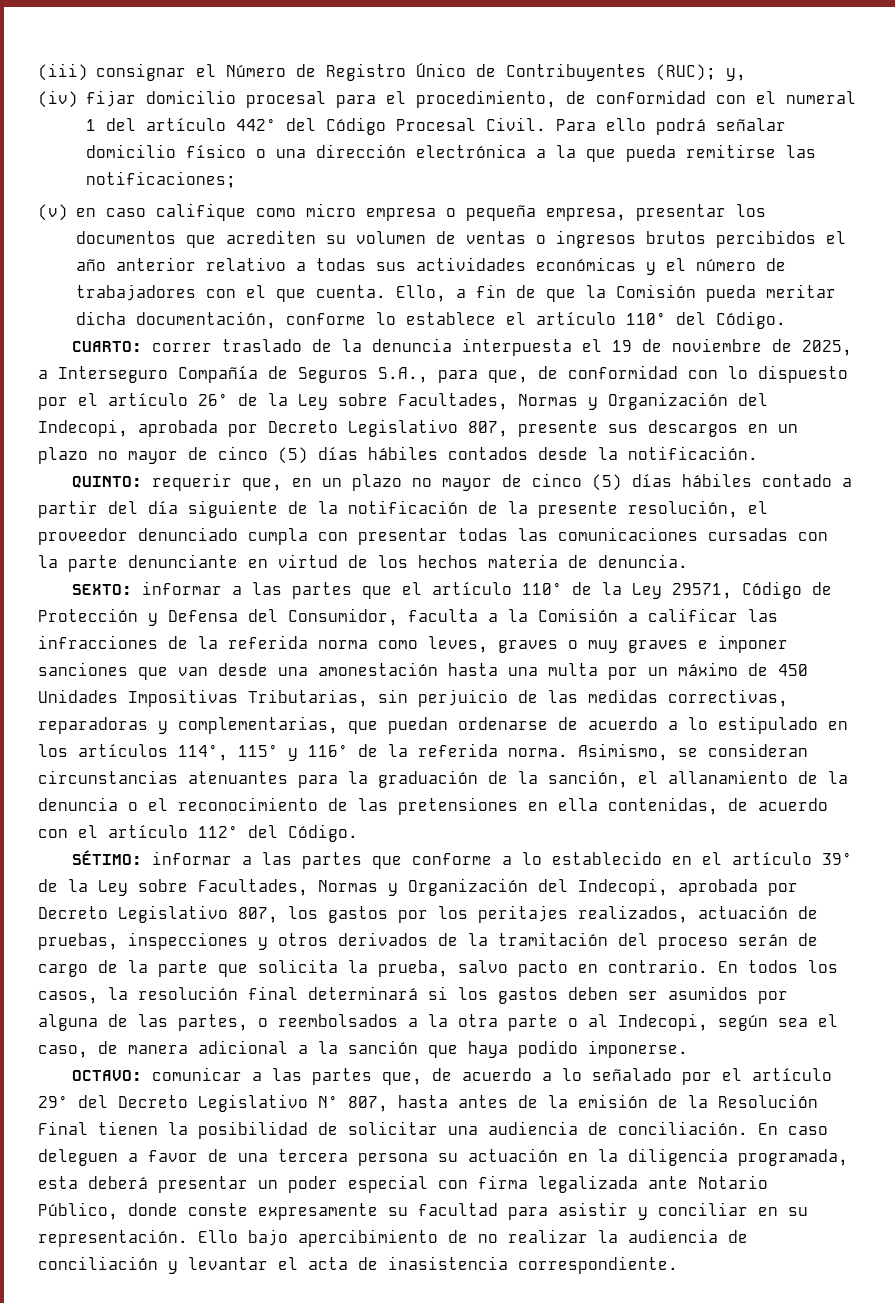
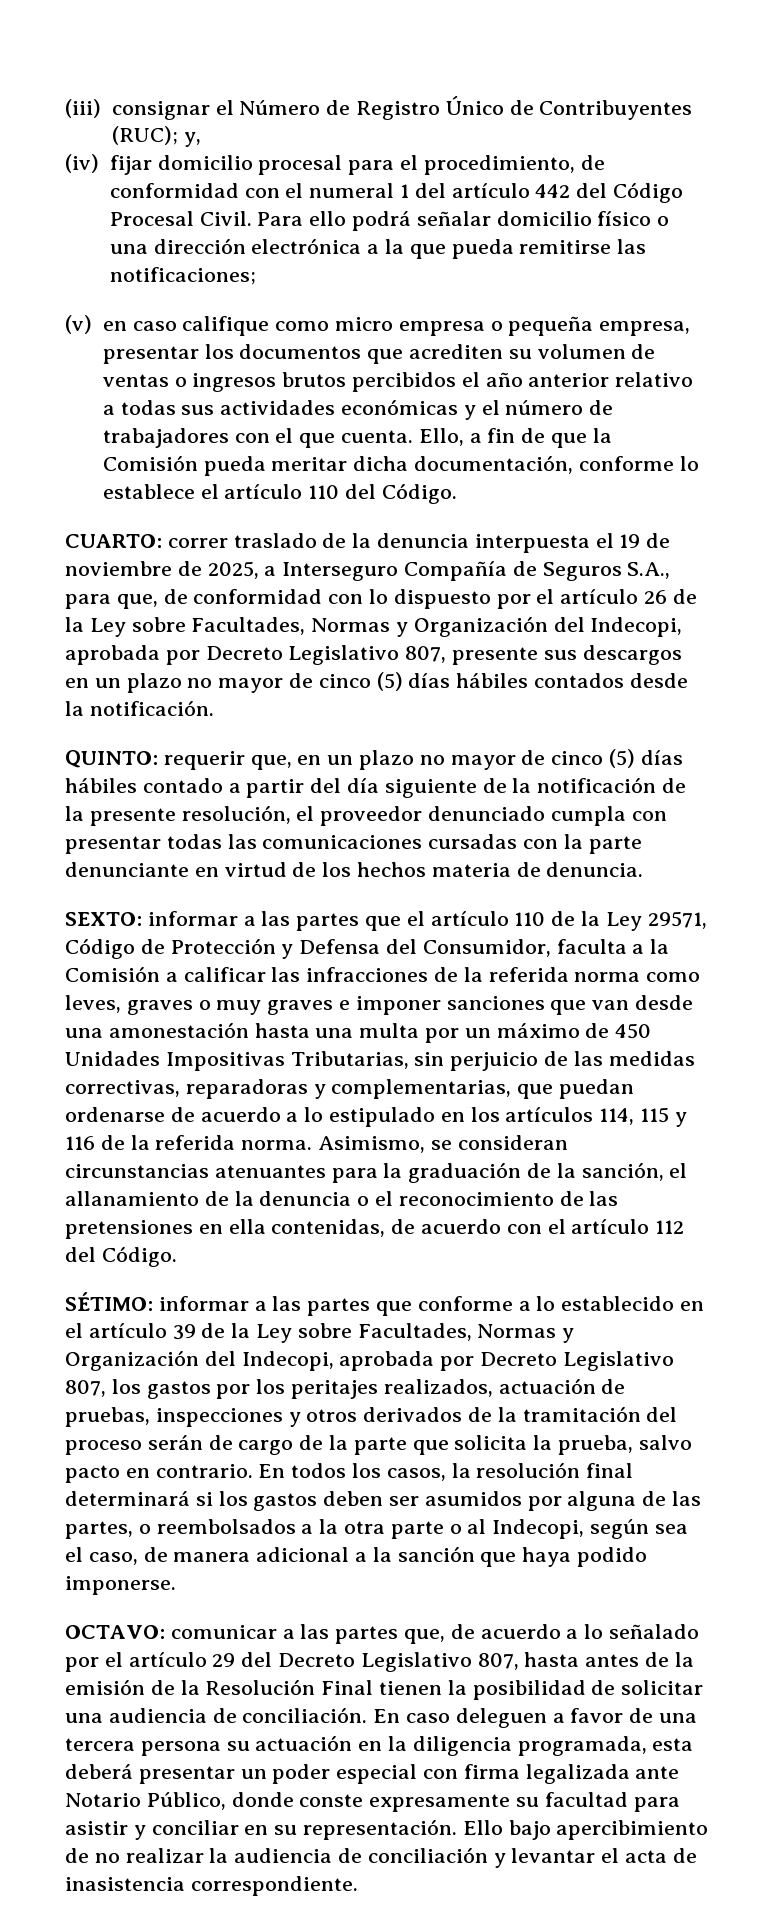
- (iv) fijar domicilio procesal para el procedimiento, de conformidad con el numeral 1 del artículo 442° del Código Procesal Civil.
+ (iv) fijar domicilio procesal para el procedimiento, de conformidad con el numeral 1 del artículo 442 del Código Procesal Civil.
- Ello, a fin de que la Comisión pueda meritar dicha documentación, conforme lo establece el artículo 110° del Código.
+ Ello, a fin de que la Comisión pueda meritar dicha documentación, conforme lo establece el artículo 110 del Código.
- correr traslado de la denuncia interpuesta el 19 de noviembre de 2025, a Interseguro Compañía de Seguros S.A., para que, de conformidad con lo dispuesto por el artículo 26° de la Ley sobre Facultades, Normas y Organización del Indecopi, aprobada por Decreto Legislativo 807, presente sus descargos en un plazo no mayor de cinco (5) días hábiles contados desde la notificación.
+ correr traslado de la denuncia interpuesta el 19 de noviembre de 2025, a Interseguro Compañía de Seguros S.A., para que, de conformidad con lo dispuesto por el artículo 26 de la Ley sobre Facultades, Normas y Organización del Indecopi, aprobada por Decreto Legislativo 807, presente sus descargos en un plazo no mayor de cinco (5) días hábiles contados desde la notificación.
- informar a las partes que el artículo 110° de la Ley 29571, Código de Protección y Defensa del Consumidor, faculta a la Comisión a calificar las infracciones de la referida norma como leves, graves o muy graves e imponer sanciones que van desde una amonestación hasta una multa por un máximo de 450 Unidades Impositivas Tributarias, sin perjuicio de las medidas correctivas, reparadoras y complementarias, que puedan ordenarse de acuerdo a lo estipulado en los artículos 114°, 115° y 116° de la referida norma.
+ informar a las partes que el artículo 110 de la Ley 29571, Código de Protección y Defensa del Consumidor, faculta a la Comisión a calificar las infracciones de la referida norma como leves, graves o muy graves e imponer sanciones que van desde una amonestación hasta una multa por un máximo de 450 Unidades Impositivas Tributarias, sin perjuicio de las medidas correctivas, reparadoras y complementarias, que puedan ordenarse de acuerdo a lo estipulado en los artículos 114, 115 y 116 de la referida norma.
- Asimismo, se consideran circunstancias atenuantes para la graduación de la sanción, el allanamiento de la denuncia o el reconocimiento de las pretensiones en ella contenidas, de acuerdo con el artículo 112° del Código.
+ Asimismo, se consideran circunstancias atenuantes para la graduación de la sanción, el allanamiento de la denuncia o el reconocimiento de las pretensiones en ella contenidas, de acuerdo con el artículo 112 del Código.
- SÉTIMO: informar a las partes que conforme a lo establecido en el artículo 39° de la Ley sobre Facultades, Normas y Organización del Indecopi, aprobada por Decreto Legislativo 807, los gastos por los peritajes realizados, actuación de pruebas, inspecciones y otros derivados de la tramitación del proceso serán de cargo de la parte que solicita la prueba, salvo pacto en contrario.
+ SÉTIMO: informar a las partes que conforme a lo establecido en el artículo 39 de la Ley sobre Facultades, Normas y Organización del Indecopi, aprobada por Decreto Legislativo 807, los gastos por los peritajes realizados, actuación de pruebas, inspecciones y otros derivados de la tramitación del proceso serán de cargo de la parte que solicita la prueba, salvo pacto en contrario.
- OCTAVO: comunicar a las partes que, de acuerdo a lo señalado por el artículo 29° del Decreto Legislativo N° 807, hasta antes de la emisión de la Resolución Final tienen la posibilidad de solicitar una audiencia de conciliación.
+ OCTAVO: comunicar a las partes que, de acuerdo a lo señalado por el artículo 29 del Decreto Legislativo 807, hasta antes de la emisión de la Resolución Final tienen la posibilidad de solicitar una audiencia de conciliación.

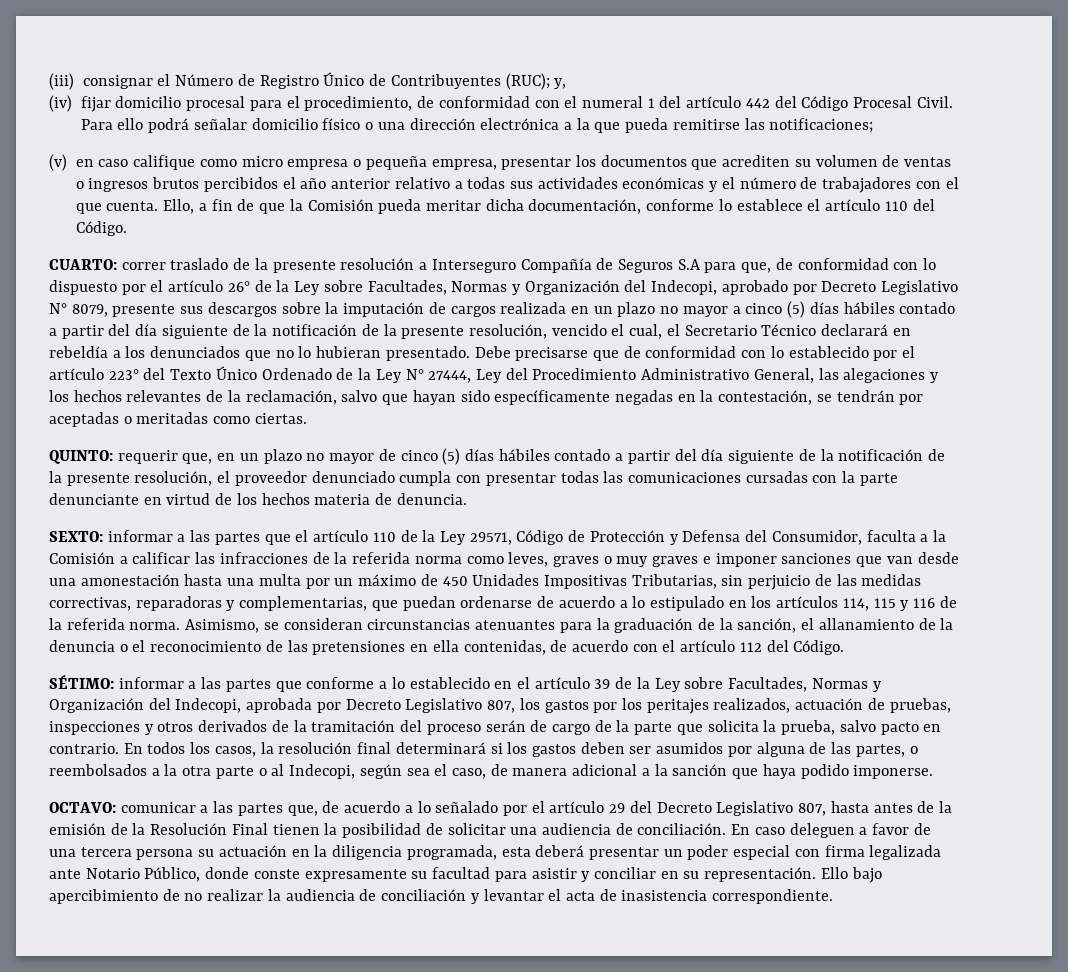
- CUARTO: correr traslado de la denuncia interpuesta el 19 de noviembre de 2025, a Interseguro Compañía de Seguros S.A., para que, de conformidad con lo dispuesto por el artículo 26 de la Ley sobre Facultades, Normas y Organización del Indecopi, aprobada por Decreto Legislativo 807, presente sus descargos en un plazo no mayor de cinco (5) días hábiles contados desde la notificación.
+ CUARTO: correr traslado de la presente resolución a Interseguro Compañía de Seguros S.A para que, de conformidad con lo dispuesto por el artículo 26° de la Ley sobre Facultades, Normas y Organización del Indecopi, aprobado por Decreto Legislativo N° 8079, presente sus descargos sobre la imputación de cargos realizada en un plazo no mayor a cinco (5) días hábiles contado a partir del día siguiente de la notificación de la presente resolución, vencido el cual, el Secretario Técnico declarará en rebeldía a los denunciados que no lo hubieran presentado. Debe precisarse que de conformidad con lo establecido por el artículo 223° del Texto Único Ordenado de la Ley N° 27444, Ley del Procedimiento Administrativo General, las alegaciones y los hechos relevantes de la reclamación, salvo que hayan sido específicamente negadas en la contestación, se tendrán por aceptadas o meritadas como ciertas.

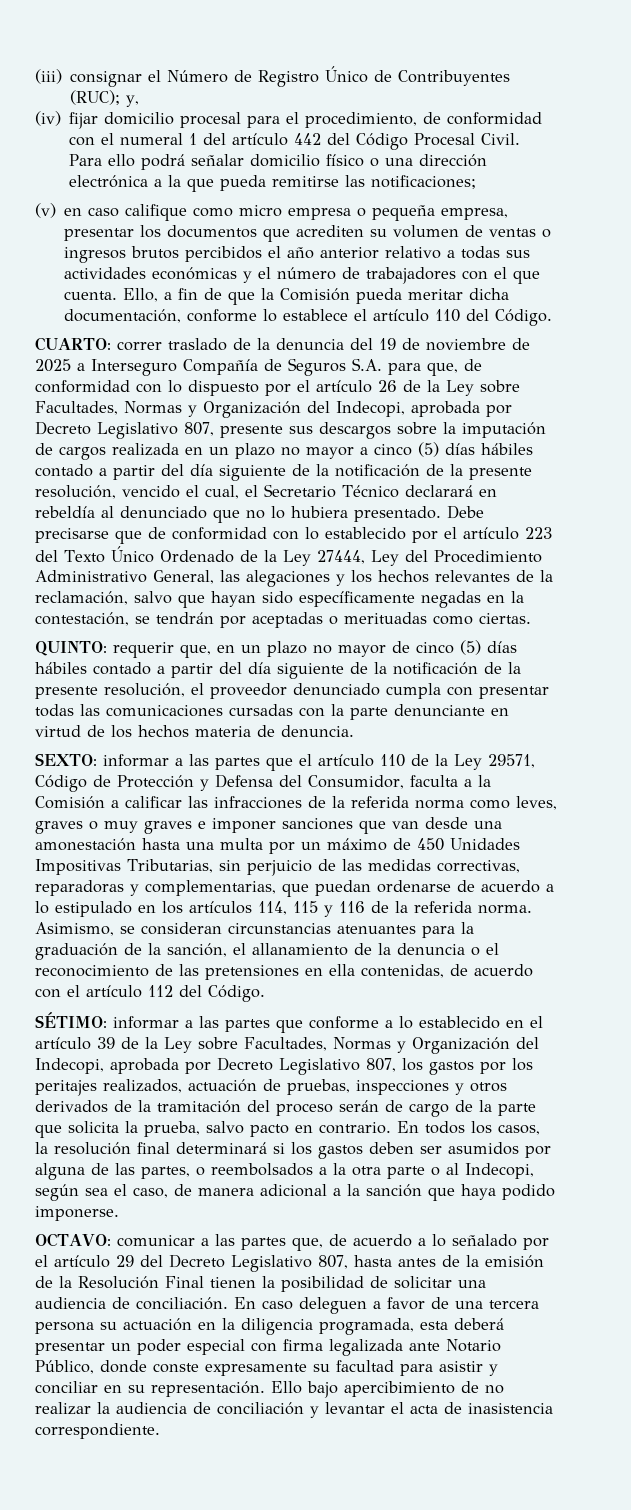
- correr traslado de la presente resolución a Interseguro Compañía de Seguros S.A para que, de conformidad con lo dispuesto por el artículo 26° de la Ley sobre Facultades, Normas y Organización del Indecopi, aprobado por Decreto Legislativo N° 8079, presente sus descargos sobre la imputación de cargos realizada en un plazo no mayor a cinco (5) días hábiles contado a partir del día siguiente de la notificación de la presente resolución, vencido el cual, el Secretario Técnico declarará en rebeldía a los denunciados que no lo hubieran presentado.
+ correr traslado de la denuncia del 19 de noviembre de 2025 a Interseguro Compañía de Seguros S.A. para que, de conformidad con lo dispuesto por el artículo 26 de la Ley sobre Facultades, Normas y Organización del Indecopi, aprobada por Decreto Legislativo 807, presente sus descargos sobre la imputación de cargos realizada en un plazo no mayor a cinco (5) días hábiles contado a partir del día siguiente de la notificación de la presente resolución, vencido el cual, el Secretario Técnico declarará en rebeldía al denunciado que no lo hubiera presentado.
- Debe precisarse que de conformidad con lo establecido por el artículo 223° del Texto Único Ordenado de la Ley N° 27444, Ley del Procedimiento Administrativo General, las alegaciones y los hechos relevantes de la reclamación, salvo que hayan sido específicamente negadas en la contestación, se tendrán por aceptadas o meritadas como ciertas.
+ Debe precisarse que de conformidad con lo establecido por el artículo 223 del Texto Único Ordenado de la Ley 27444, Ley del Procedimiento Administrativo General, las alegaciones y los hechos relevantes de la reclamación, salvo que hayan sido específicamente negadas en la contestación, se tendrán por aceptadas o merituadas como ciertas.

